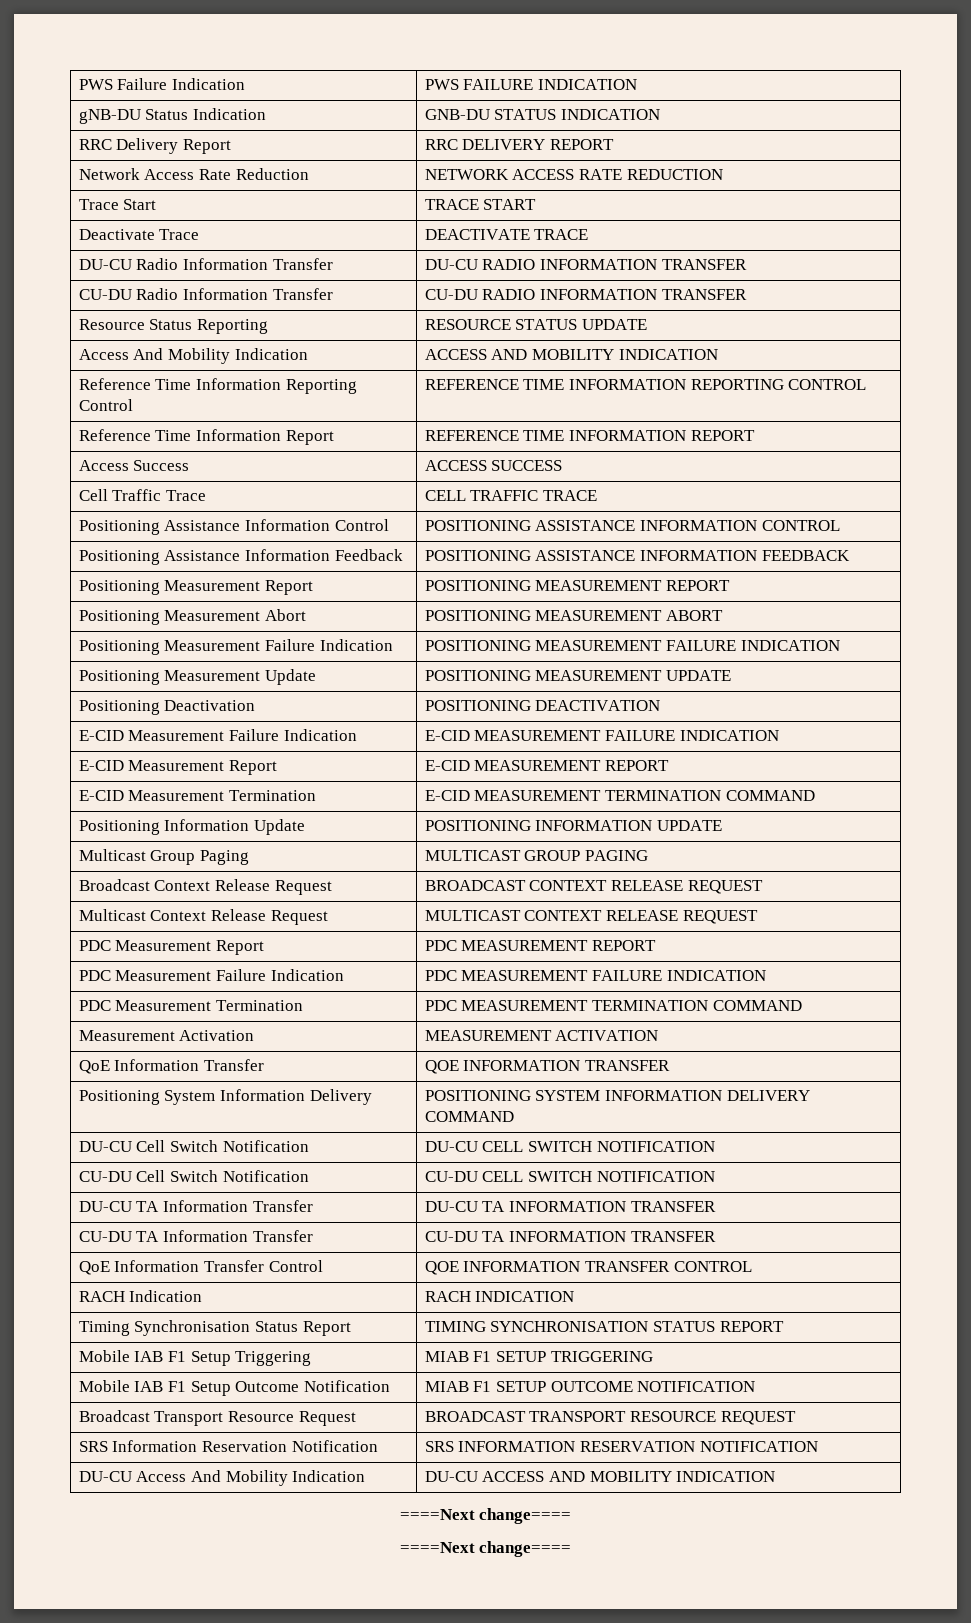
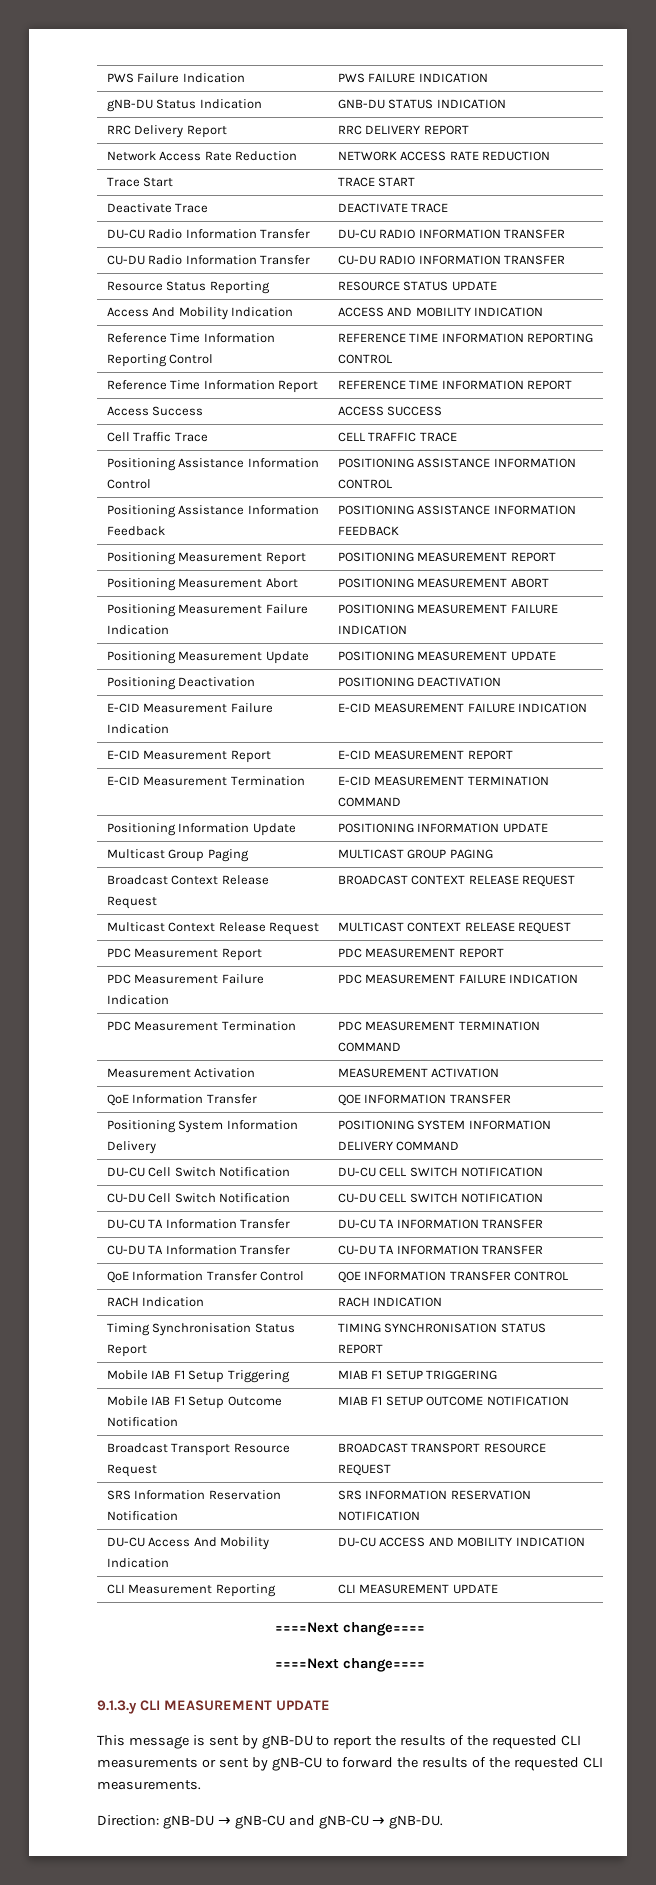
  DU-CU Access And Mobility Indication | DU-CU ACCESS AND MOBILITY INDICATION
+ CLI Measurement Reporting | CLI MEASUREMENT UPDATE
  ====Next change====
  ====Next change====
+ 9.1.3.y CLI MEASUREMENT UPDATE
+ This message is sent by gNB-DU to report the results of the requested CLI measurements or sent by gNB-CU to forward the results of the requested CLI measurements.
+ Direction: gNB-DU → gNB-CU and gNB-CU → gNB-DU.

